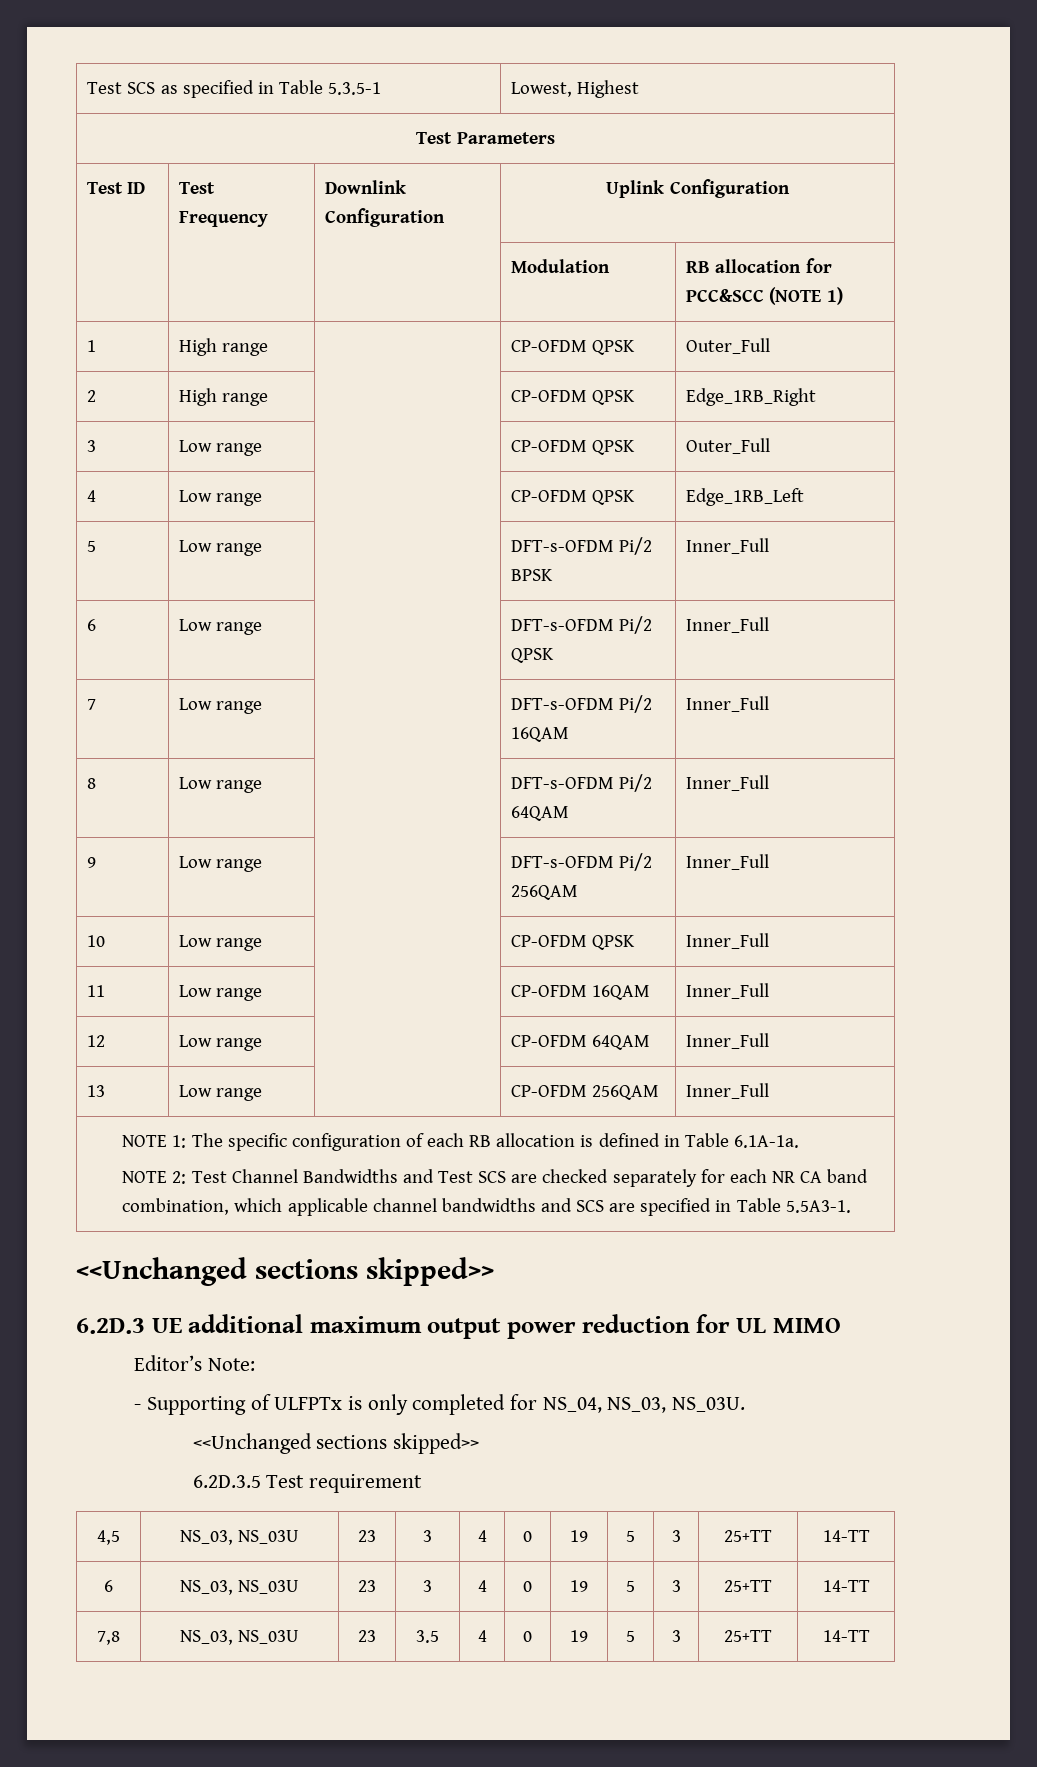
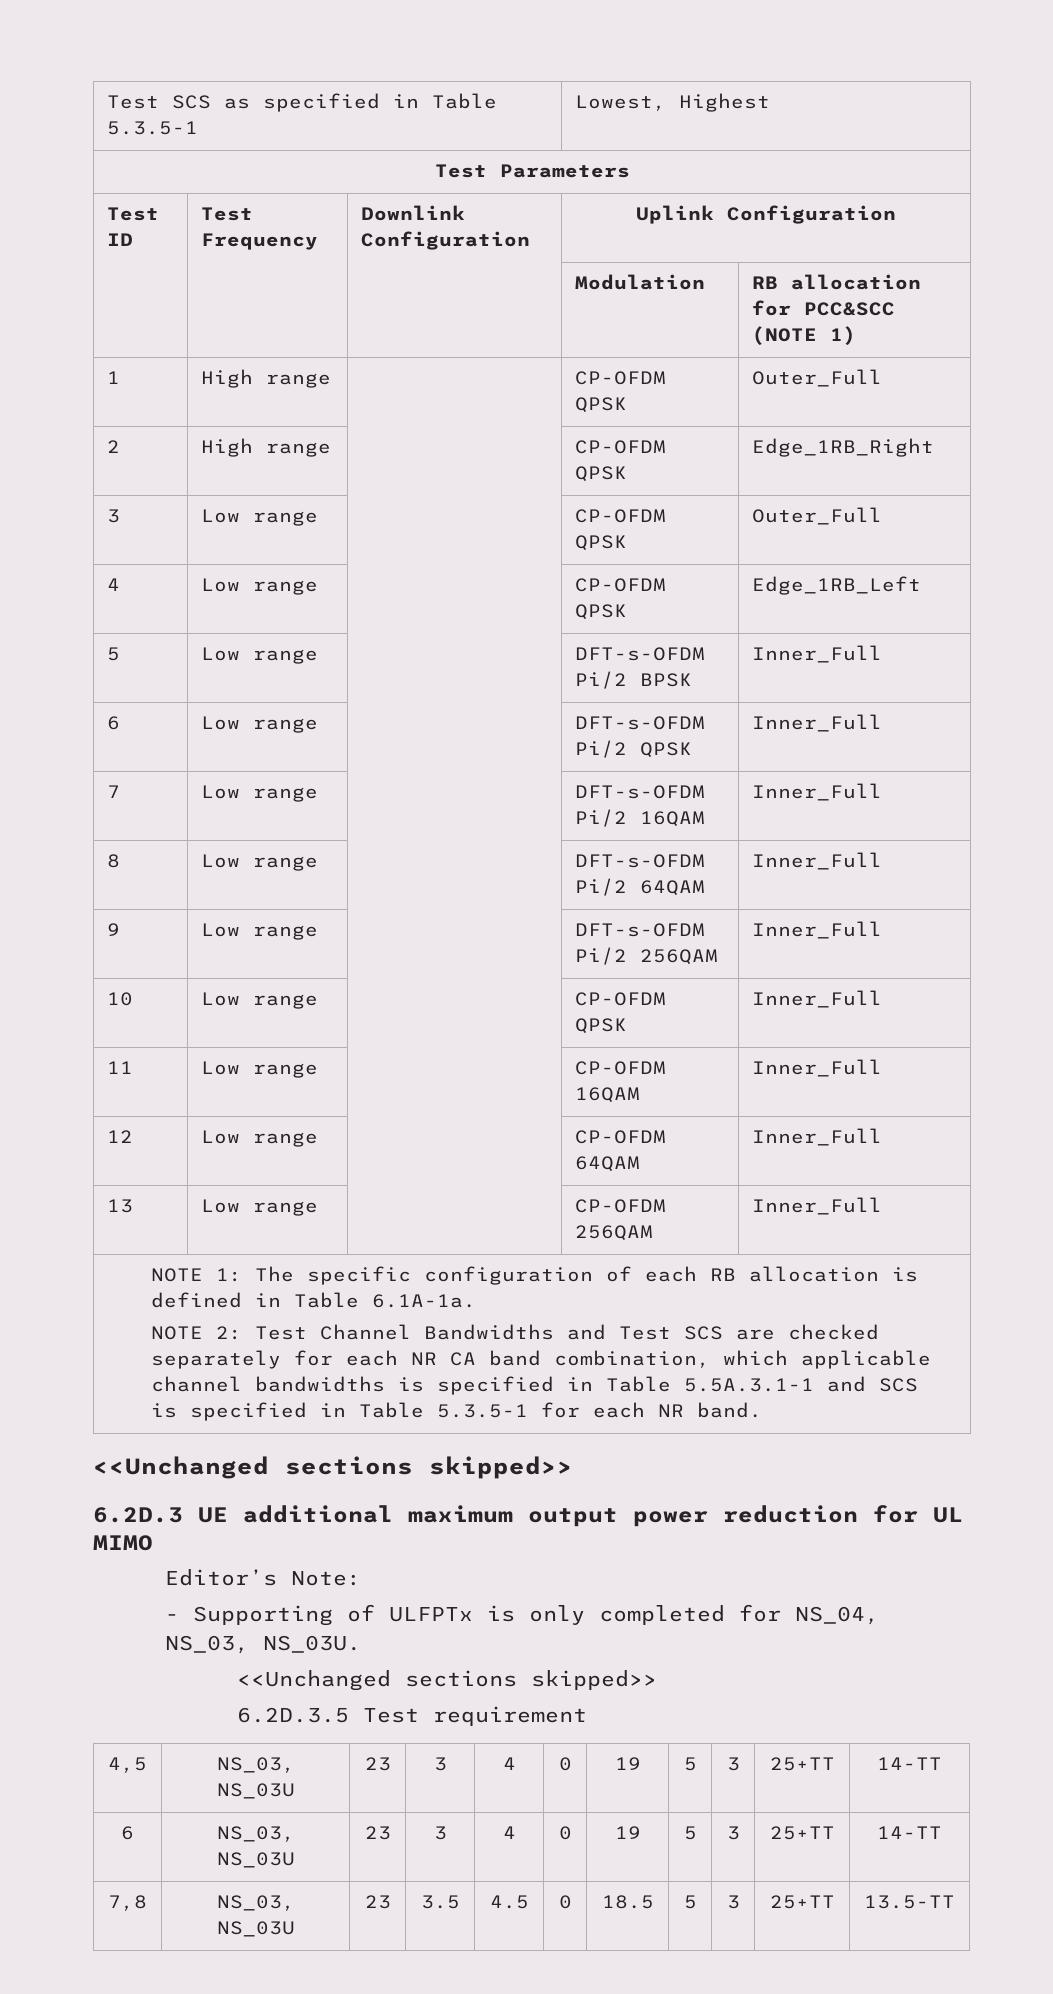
- NOTE 2: Test Channel Bandwidths and Test SCS are checked separately for each NR CA band combination, which applicable channel bandwidths and SCS are specified in Table 5.5A3-1.
+ NOTE 2: Test Channel Bandwidths and Test SCS are checked separately for each NR CA band combination, which applicable channel bandwidths is specified in Table 5.5A.3.1-1 and SCS is specified in Table 5.3.5-1 for each NR band.
- 7,8 | NS_03, NS_03U | 23 | 3.5 | 4 | 0 | 19 | 5 | 3 | 25+TT | 14-TT
+ 7,8 | NS_03, NS_03U | 23 | 3.5 | 4.5 | 0 | 18.5 | 5 | 3 | 25+TT | 13.5-TT

